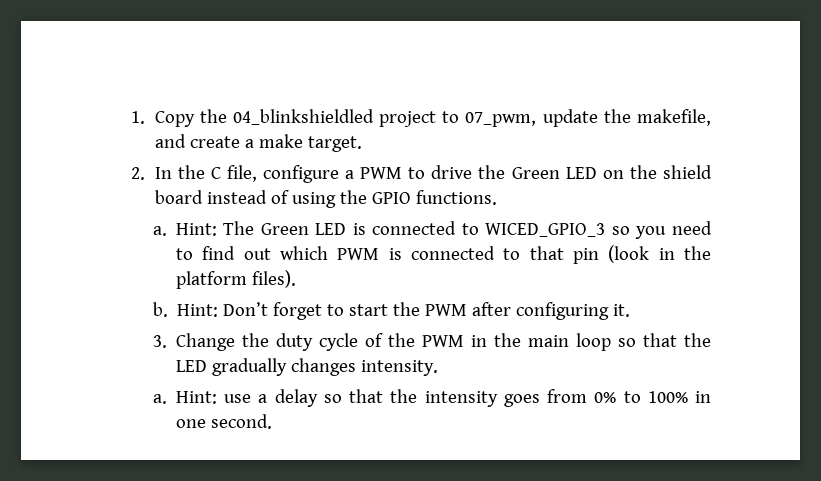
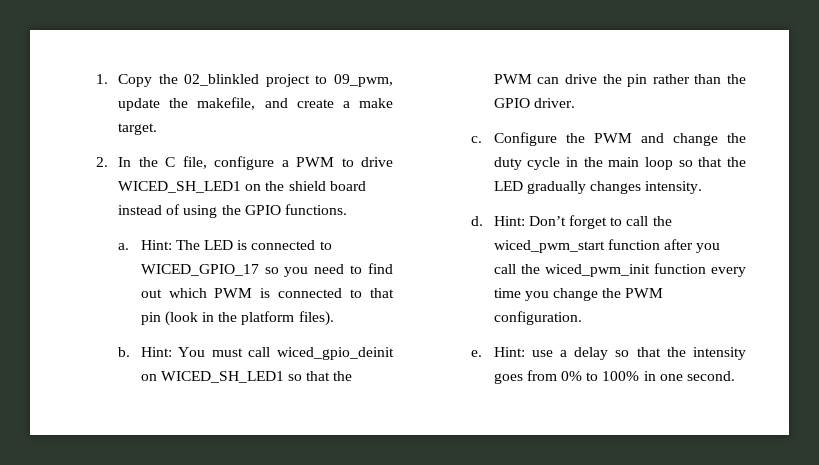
- 1. Copy the 04_blinkshieldled project to 07_pwm, update the makefile, and create a make target.
+ 1. Copy the 02_blinkled project to 09_pwm, update the makefile, and create a make target.
- 2. In the C file, configure a PWM to drive the Green LED on the shield board instead of using the GPIO functions.
+ 2. In the C file, configure a PWM to drive WICED_SH_LED1 on the shield board instead of using the GPIO functions.
- Hint: The Green LED is connected to WICED_GPIO_3 so you need to find out which PWM is connected to that pin (look in the platform files).
+ Hint: The LED is connected to WICED_GPIO_17 so you need to find out which PWM is connected to that pin (look in the platform files).
- Hint: Don’t forget to start the PWM after configuring it.
- 3. Change the duty cycle of the PWM in the main loop so that the LED gradually changes intensity.
- a.
+ Hint: You must call wiced_gpio_deinit on WICED_SH_LED1 so that the PWM can drive the pin rather than the GPIO driver.
+ c. Configure the PWM and change the duty cycle in the main loop so that the LED gradually changes intensity.
+ d. Hint: Don’t forget to call the wiced_pwm_start function after you call the wiced_pwm_init function every time you change the PWM configuration.
+ e.

